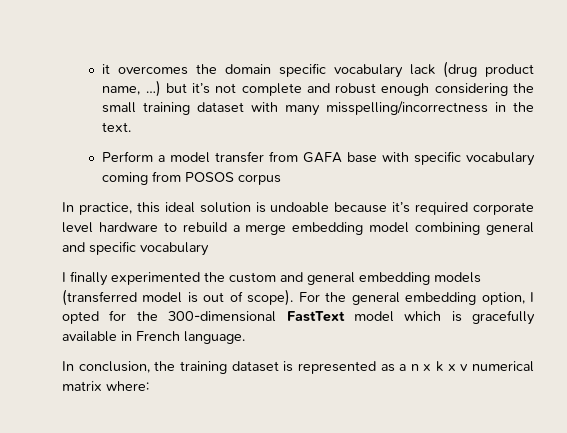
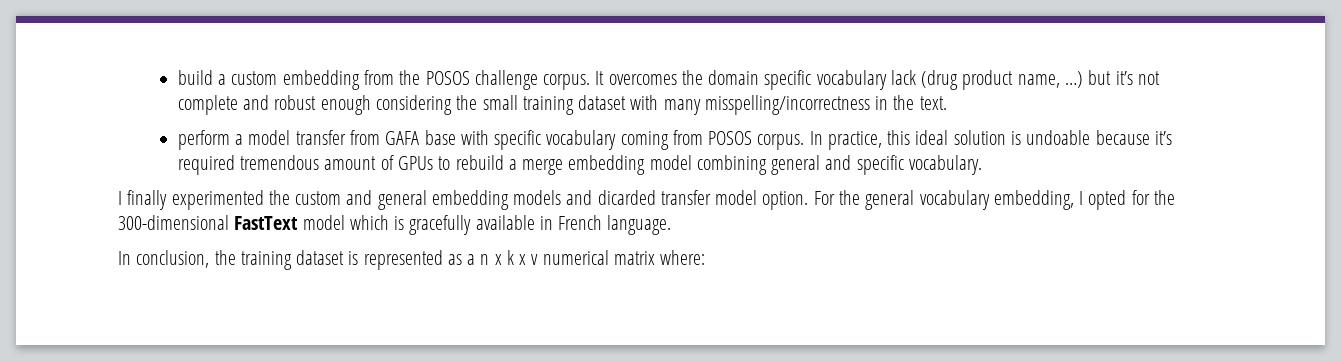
- it overcomes the domain specific vocabulary lack (drug product name, …) but it’s not complete and robust enough considering the small training dataset with many misspelling/incorrectness in the text.
+ build a custom embedding from the POSOS challenge corpus. It overcomes the domain specific vocabulary lack (drug product name, …) but it’s not complete and robust enough considering the small training dataset with many misspelling/incorrectness in the text.
- Perform a model transfer from GAFA base with specific vocabulary coming from POSOS corpus
- In practice, this ideal solution is undoable because it’s required corporate level hardware to rebuild a merge embedding model combining general and specific vocabulary
+ perform a model transfer from GAFA base with specific vocabulary coming from POSOS corpus. In practice, this ideal solution is undoable because it’s required tremendous amount of GPUs to rebuild a merge embedding model combining general and specific vocabulary.
- I finally experimented the custom and general embedding models (transferred model is out of scope).
+ I finally experimented the custom and general embedding models and dicarded transfer model option.
- For the general embedding option, I opted for the 300-dimensional FastText model which is gracefully available in French language.
+ For the general vocabulary embedding, I opted for the 300-dimensional FastText model which is gracefully available in French language.

